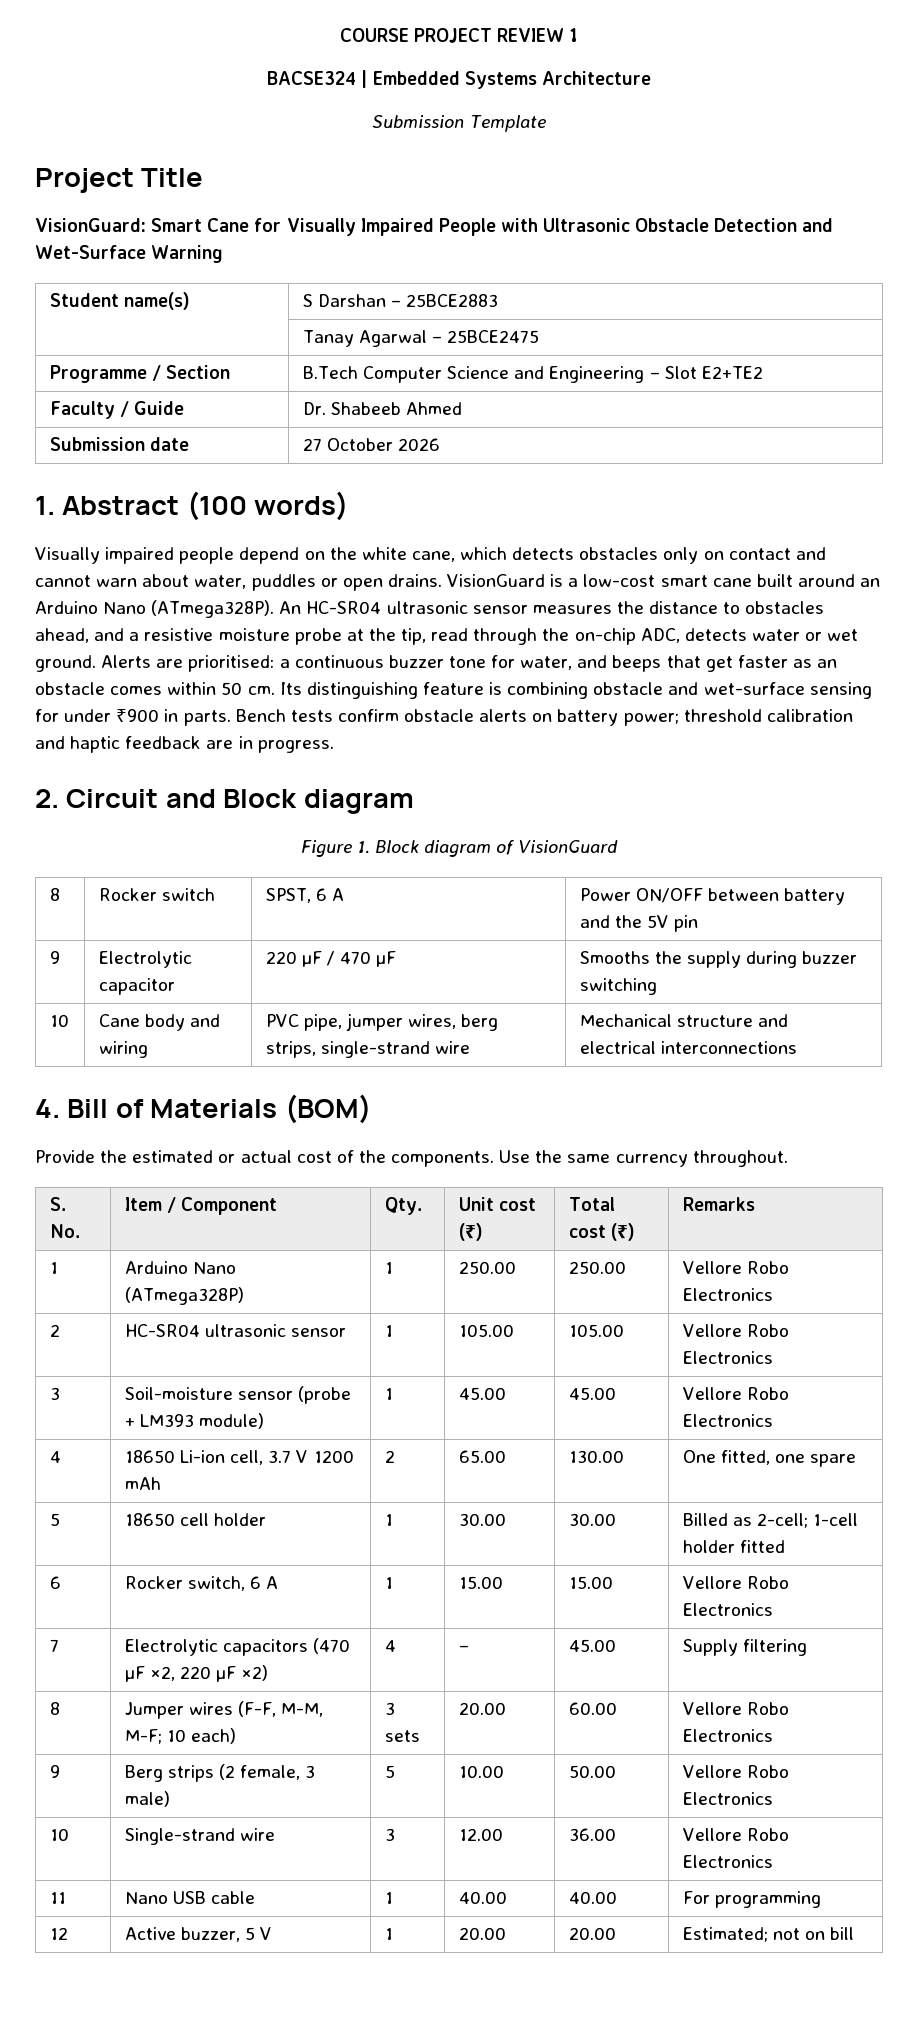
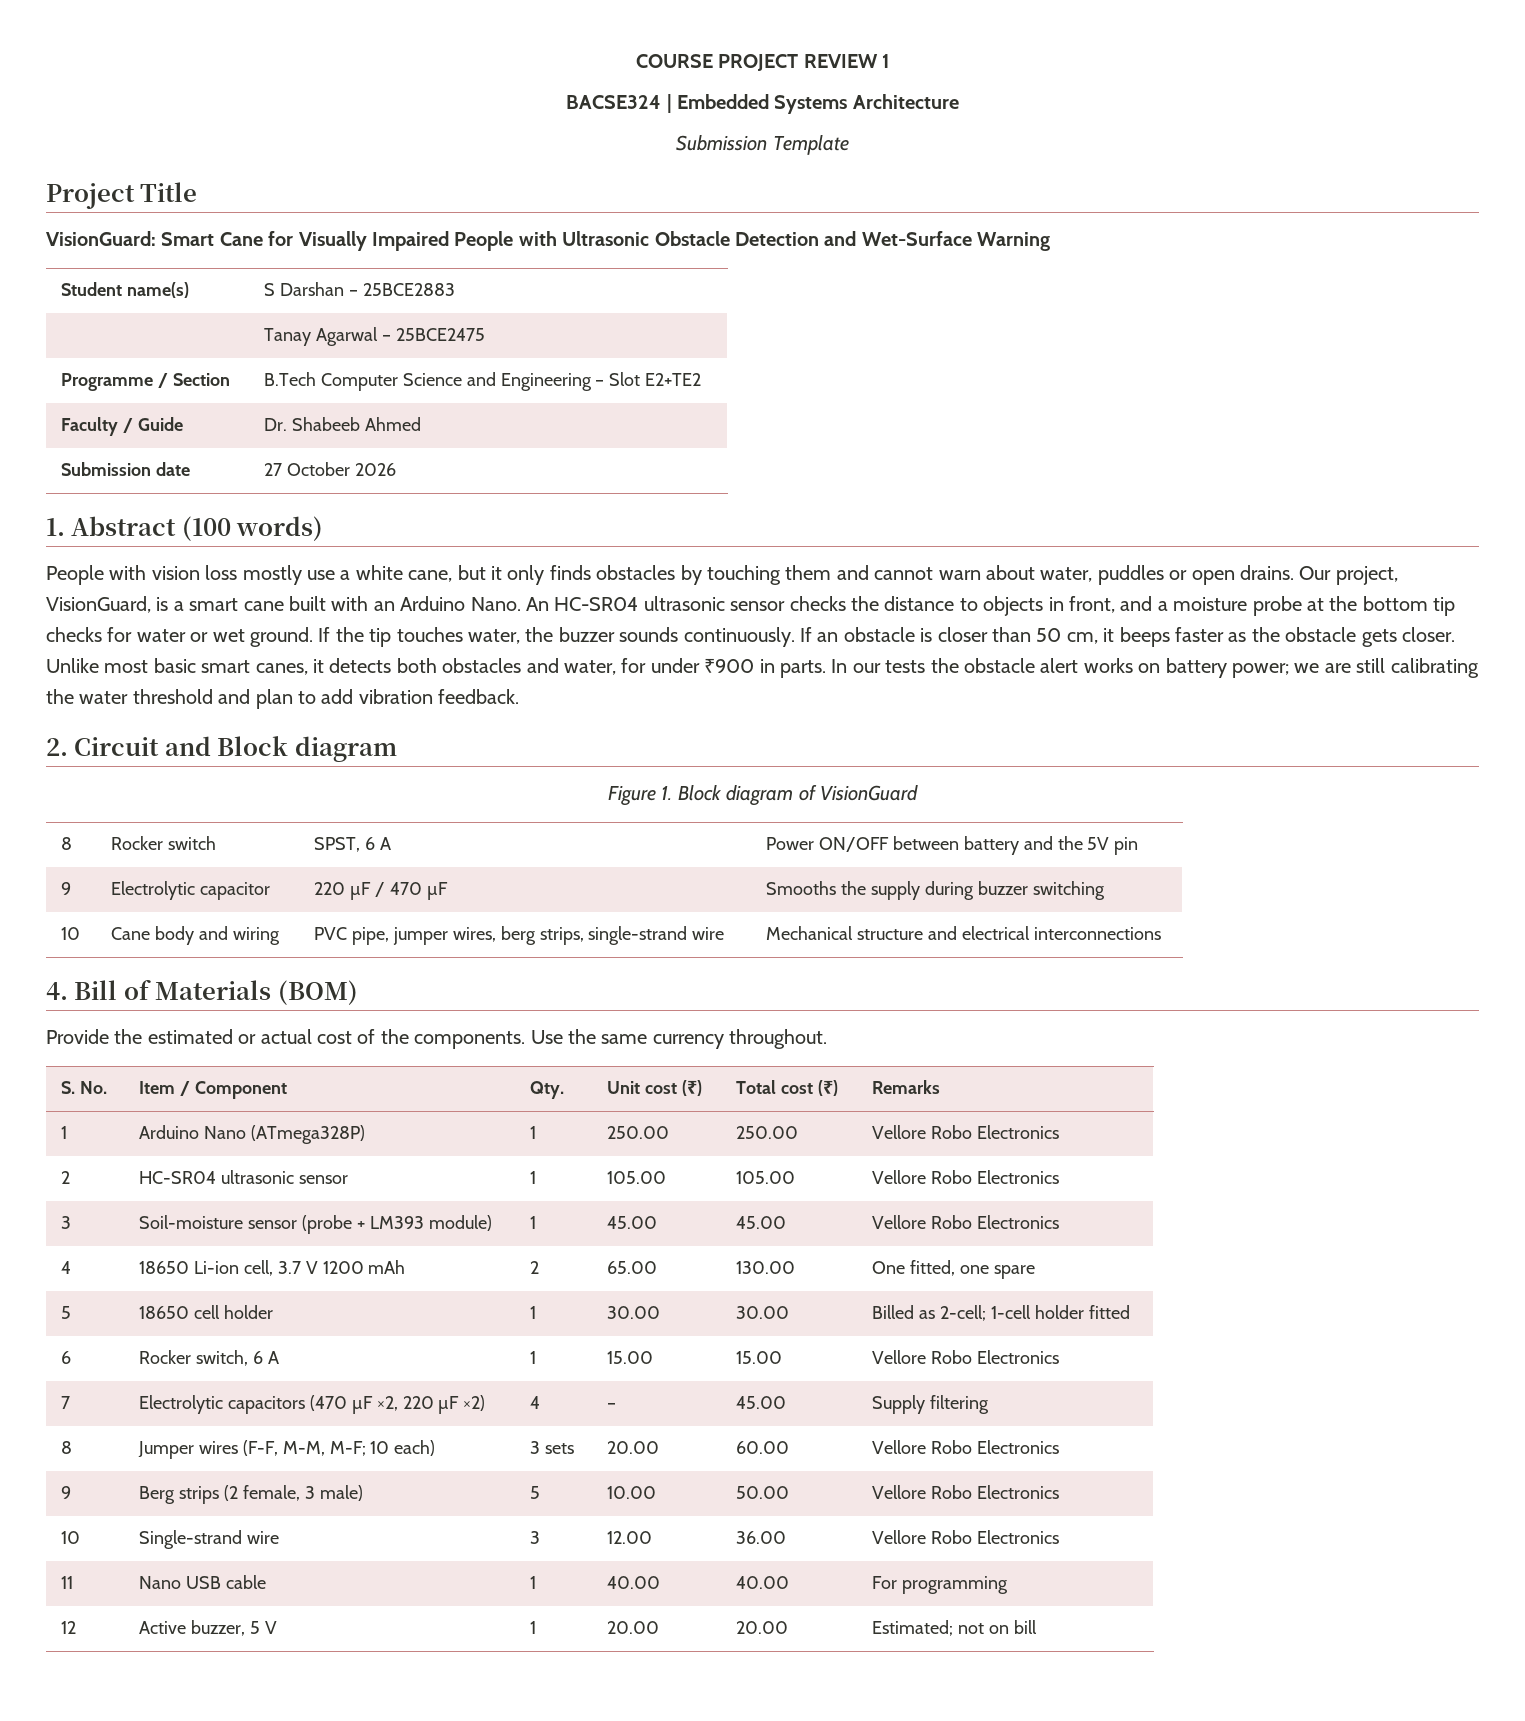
- Visually impaired people depend on the white cane, which detects obstacles only on contact and cannot warn about water, puddles or open drains.
+ People with vision loss mostly use a white cane, but it only finds obstacles by touching them and cannot warn about water, puddles or open drains.
- VisionGuard is a low-cost smart cane built around an Arduino Nano (ATmega328P).
+ Our project, VisionGuard, is a smart cane built with an Arduino Nano.
- An HC-SR04 ultrasonic sensor measures the distance to obstacles ahead, and a resistive moisture probe at the tip, read through the on-chip ADC, detects water or wet ground. Alerts are prioritised: a continuous buzzer tone for water, and beeps that get faster as an obstacle comes within 50 cm. Its distinguishing feature is combining obstacle and wet-surface sensing for under ₹900 in parts.
+ An HC-SR04 ultrasonic sensor checks the distance to objects in front, and a moisture probe at the bottom tip checks for water or wet ground. If the tip touches water, the buzzer sounds continuously. If an obstacle is closer than 50 cm, it beeps faster as the obstacle gets closer. Unlike most basic smart canes, it detects both obstacles and water, for under ₹900 in parts.
- Bench tests confirm obstacle alerts on battery power; threshold calibration and haptic feedback are in progress.
+ In our tests the obstacle alert works on battery power; we are still calibrating the water threshold and plan to add vibration feedback.

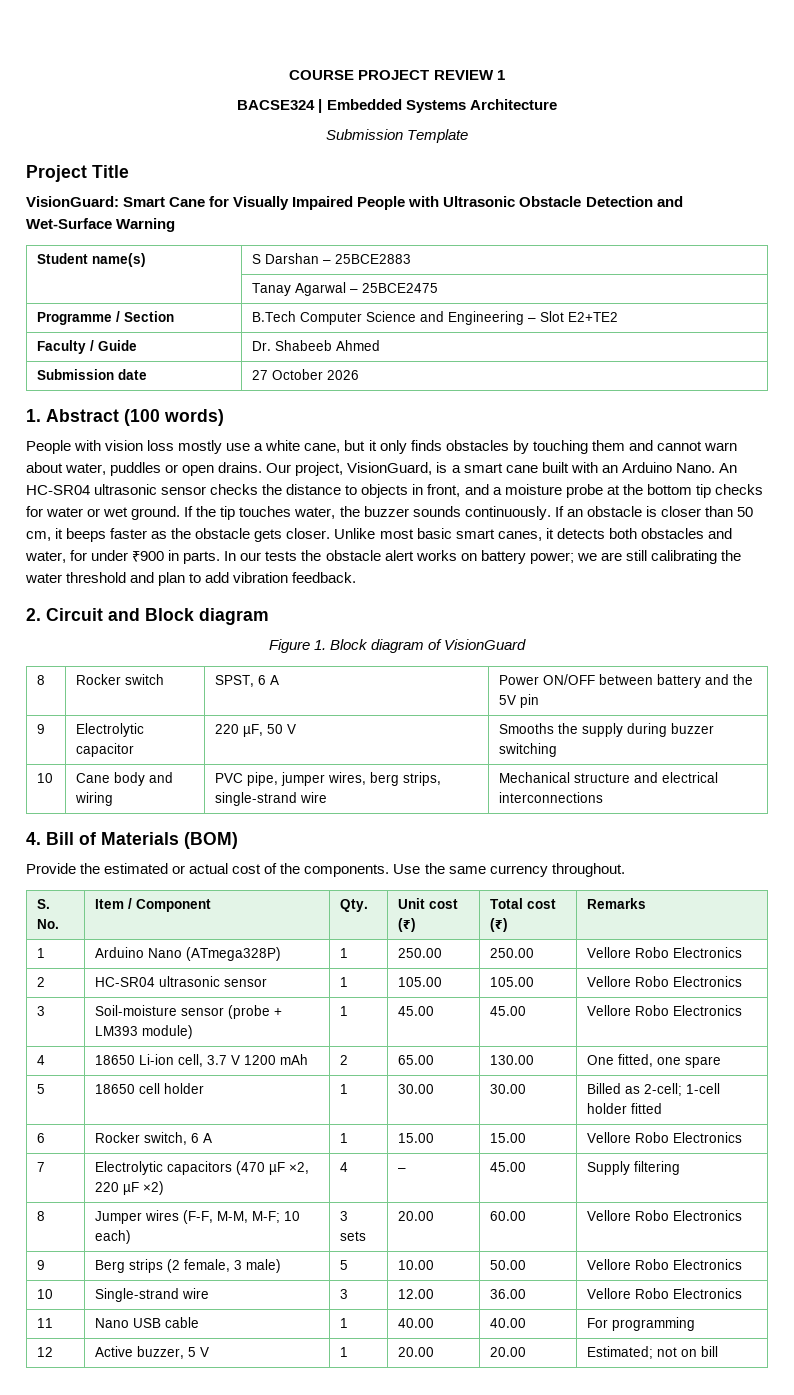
- 9 | Electrolytic capacitor | 220 µF / 470 µF | Smooths the supply during buzzer switching
+ 9 | Electrolytic capacitor | 220 µF, 50 V | Smooths the supply during buzzer switching

